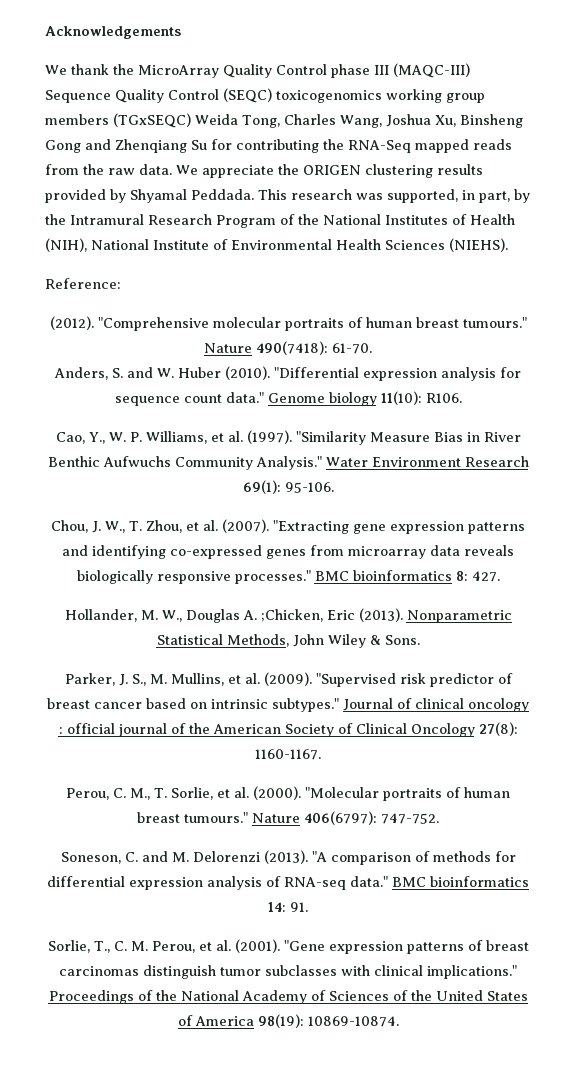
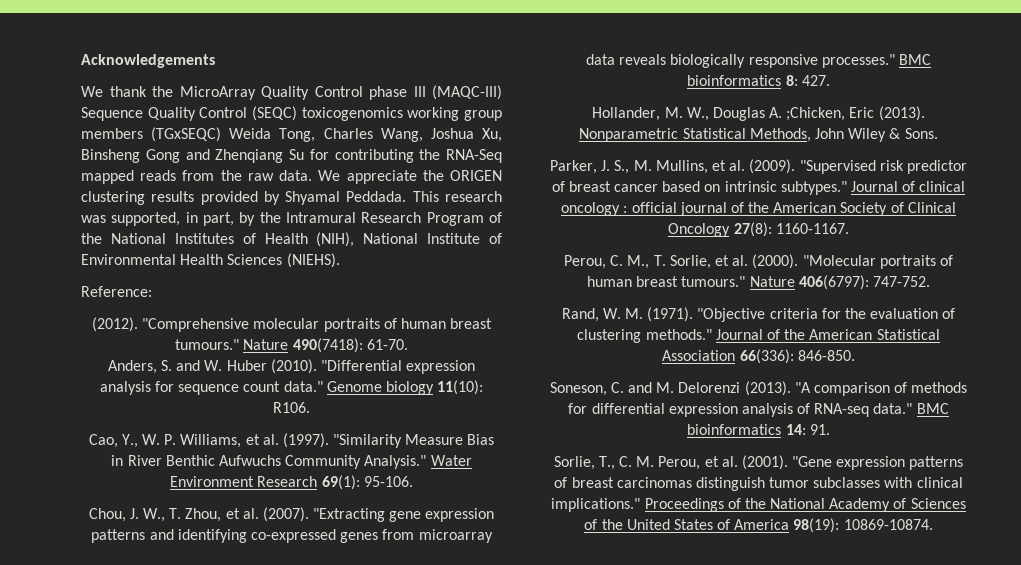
+ Rand, W. M. (1971). "Objective criteria for the evaluation of clustering methods." Journal of the American Statistical Association 66(336): 846-850.

